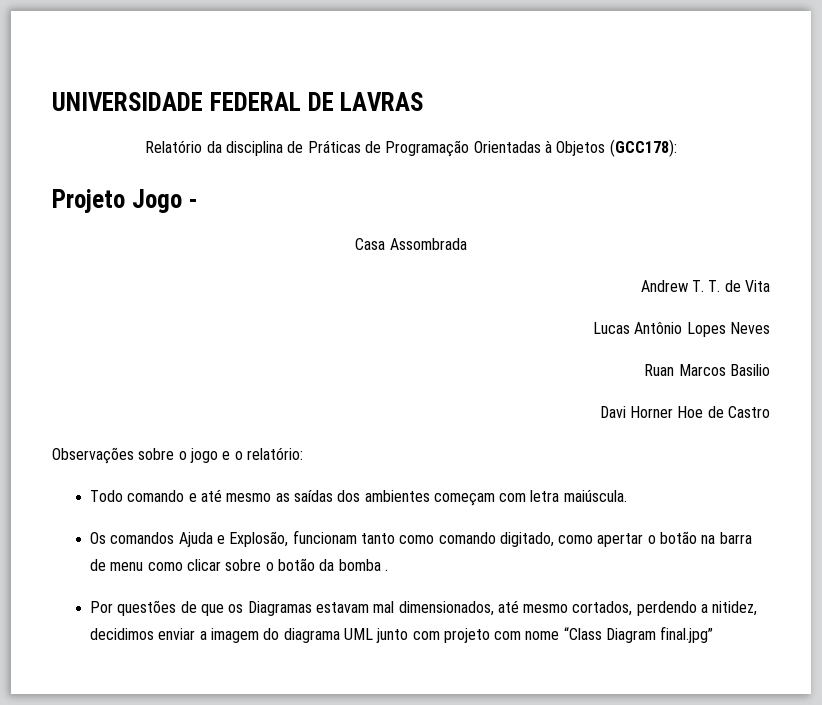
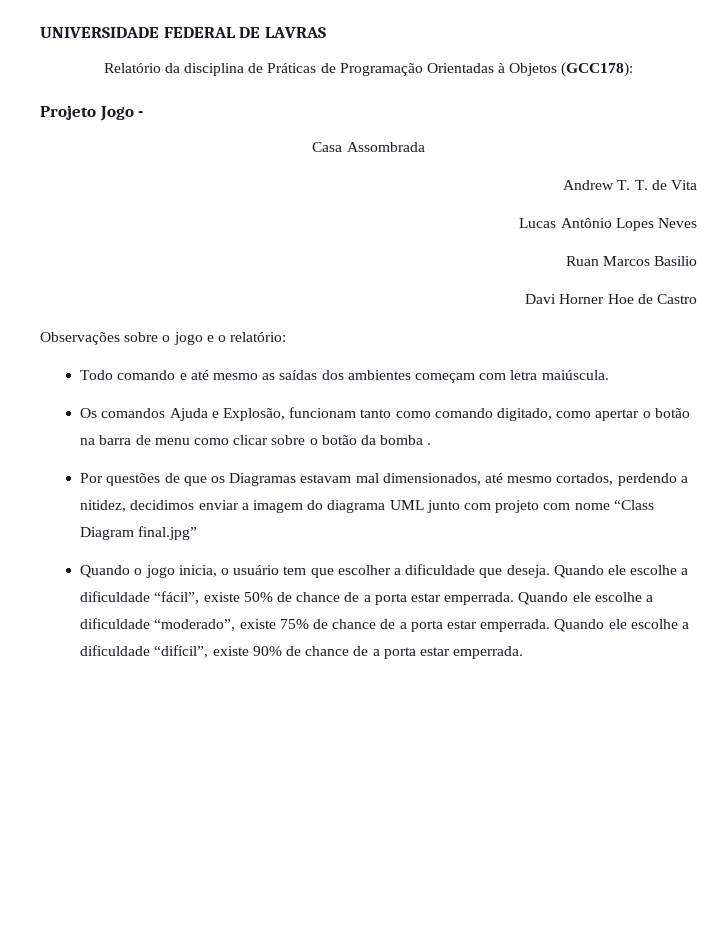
+ Quando o jogo inicia, o usuário tem que escolher a dificuldade que deseja. Quando ele escolhe a dificuldade “fácil”, existe 50% de chance de a porta estar emperrada. Quando ele escolhe a dificuldade “moderado”, existe 75% de chance de a porta estar emperrada. Quando ele escolhe a dificuldade “difícil”, existe 90% de chance de a porta estar emperrada.

